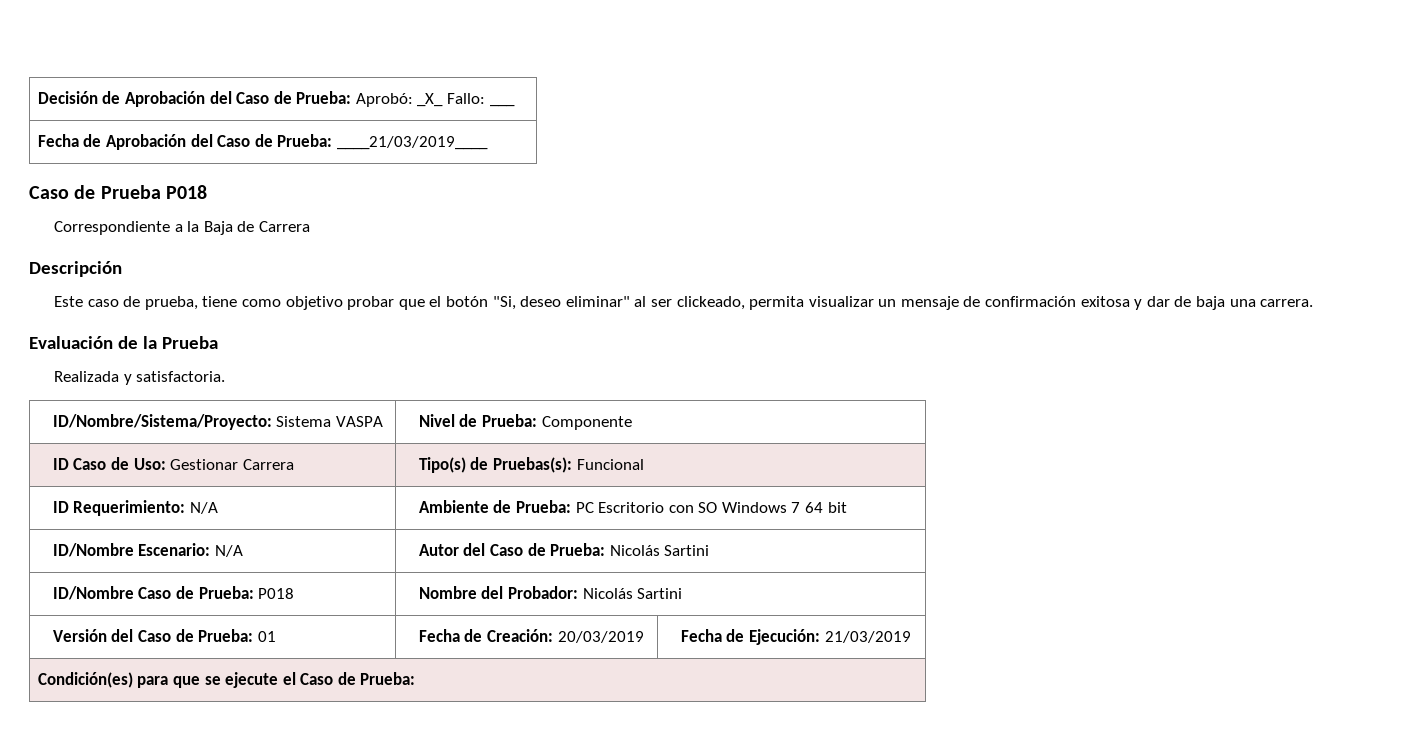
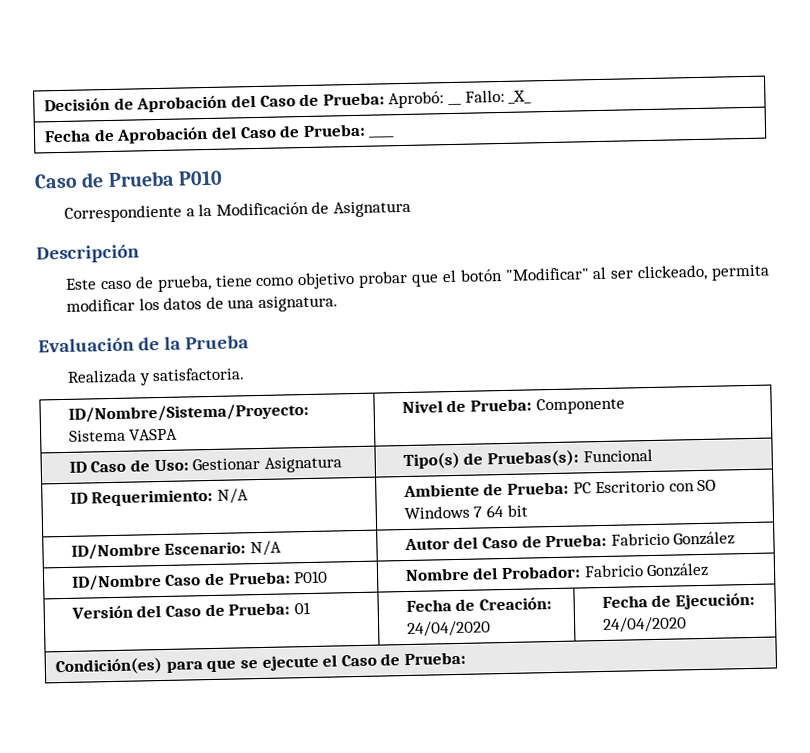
- Decisión de Aprobación del Caso de Prueba: Aprobó: _X_ Fallo: ___
+ Decisión de Aprobación del Caso de Prueba: Aprobó: __ Fallo: _X_
- Fecha de Aprobación del Caso de Prueba: ____21/03/2019____
+ Fecha de Aprobación del Caso de Prueba: ____
- Caso de Prueba P018
+ Caso de Prueba P010
- Correspondiente a la Baja de Carrera
+ Correspondiente a la Modificación de Asignatura
- Este caso de prueba, tiene como objetivo probar que el botón "Si, deseo eliminar" al ser clickeado, permita visualizar un mensaje de confirmación exitosa y dar de baja una carrera.
+ Este caso de prueba, tiene como objetivo probar que el botón "Modificar" al ser clickeado, permita modificar los datos de una asignatura.
- ID Caso de Uso: Gestionar Carrera | Tipo(s) de Pruebas(s): Funcional
+ ID Caso de Uso: Gestionar Asignatura | Tipo(s) de Pruebas(s): Funcional
- ID/Nombre Escenario: N/A | Autor del Caso de Prueba: Nicolás Sartini
+ ID/Nombre Escenario: N/A | Autor del Caso de Prueba: Fabricio González
- ID/Nombre Caso de Prueba: P018 | Nombre del Probador: Nicolás Sartini
+ ID/Nombre Caso de Prueba: P010 | Nombre del Probador: Fabricio González
- Versión del Caso de Prueba: 01 | Fecha de Creación: 20/03/2019 | Fecha de Ejecución: 21/03/2019
+ Versión del Caso de Prueba: 01 | Fecha de Creación: 24/04/2020 | Fecha de Ejecución: 24/04/2020

